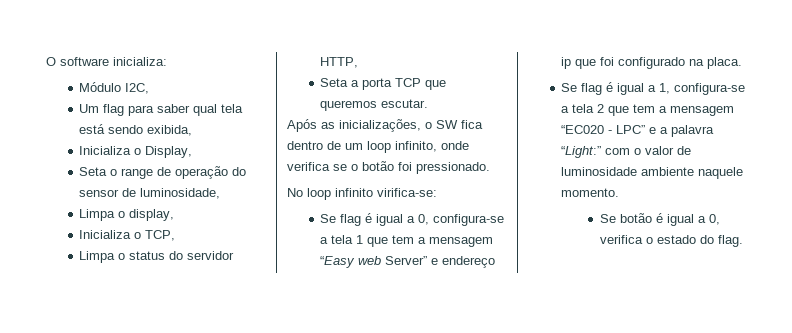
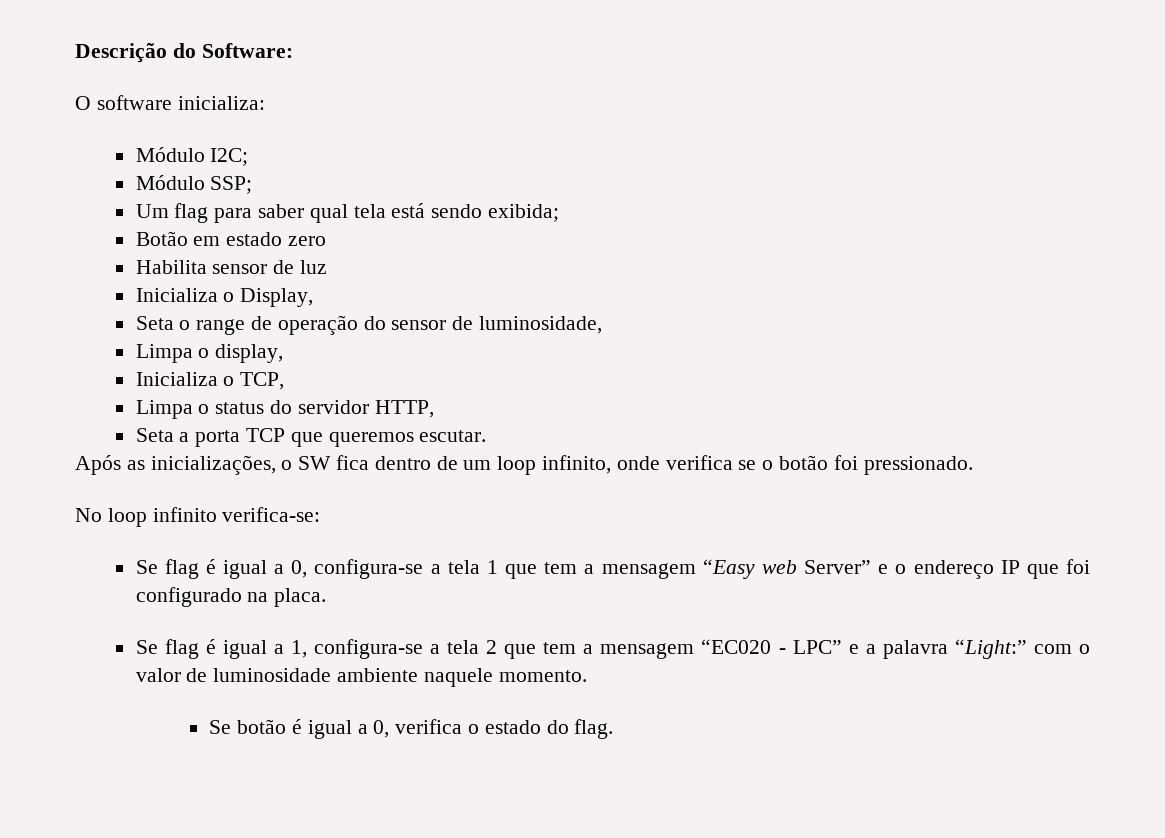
+ Descrição do Software:
- Módulo I2C,
+ Módulo I2C;
+ Módulo SSP;
- Um flag para saber qual tela está sendo exibida,
+ Um flag para saber qual tela está sendo exibida;
+ Botão em estado zero
+ Habilita sensor de luz
- No loop infinito virifica-se:
+ No loop infinito verifica-se:
- Se flag é igual a 0, configura-se a tela 1 que tem a mensagem “Easy web Server” e endereço ip que foi configurado na placa.
+ Se flag é igual a 0, configura-se a tela 1 que tem a mensagem “Easy web Server” e o endereço IP que foi configurado na placa.

